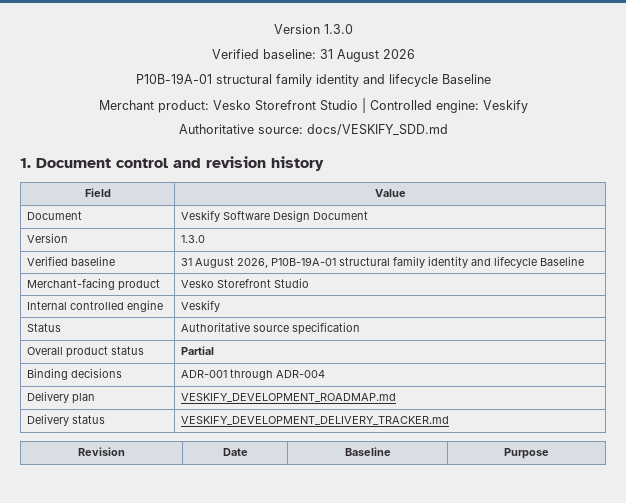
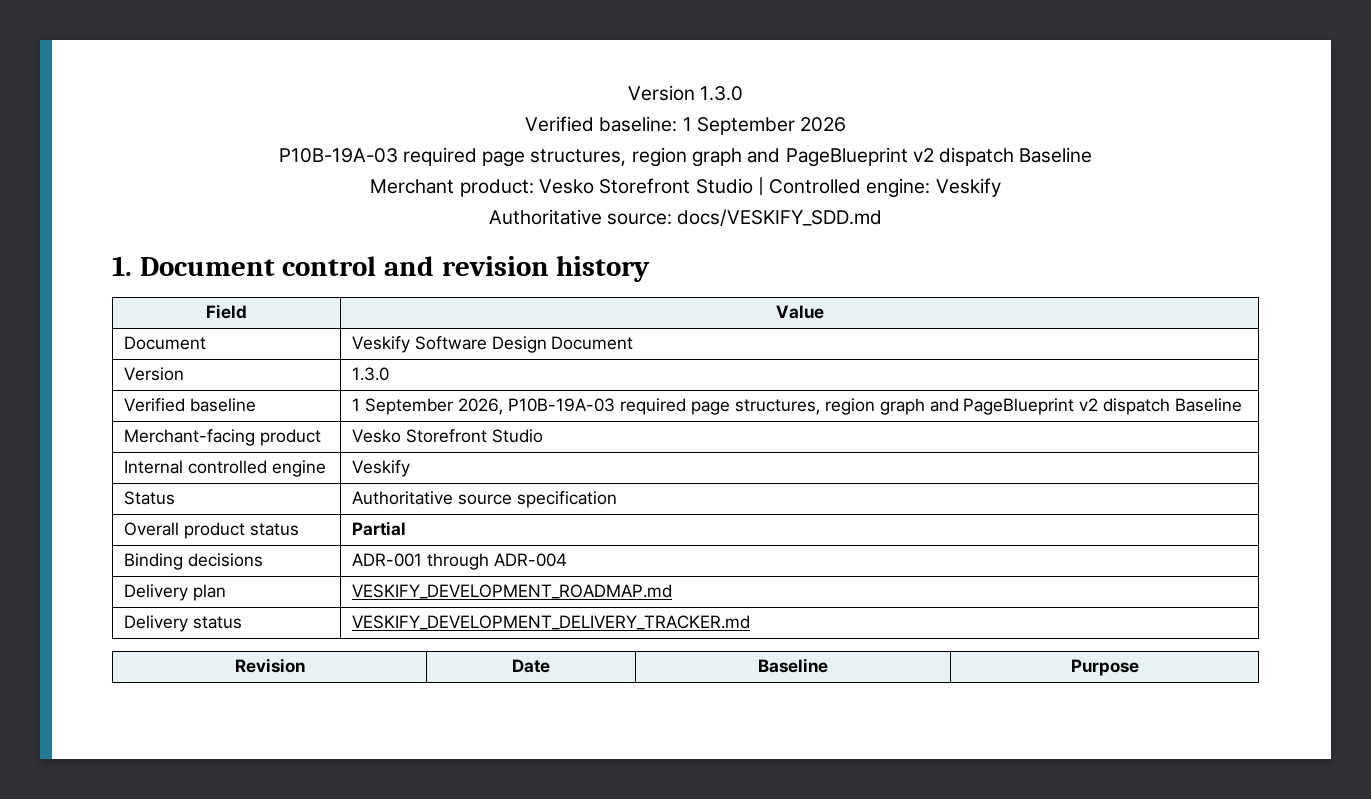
- Verified baseline: 31 August 2026
- P10B-19A-01 structural family identity and lifecycle Baseline
+ Verified baseline: 1 September 2026
+ P10B-19A-03 required page structures, region graph and PageBlueprint v2 dispatch Baseline
- Verified baseline | 31 August 2026, P10B-19A-01 structural family identity and lifecycle Baseline
+ Verified baseline | 1 September 2026, P10B-19A-03 required page structures, region graph and PageBlueprint v2 dispatch Baseline

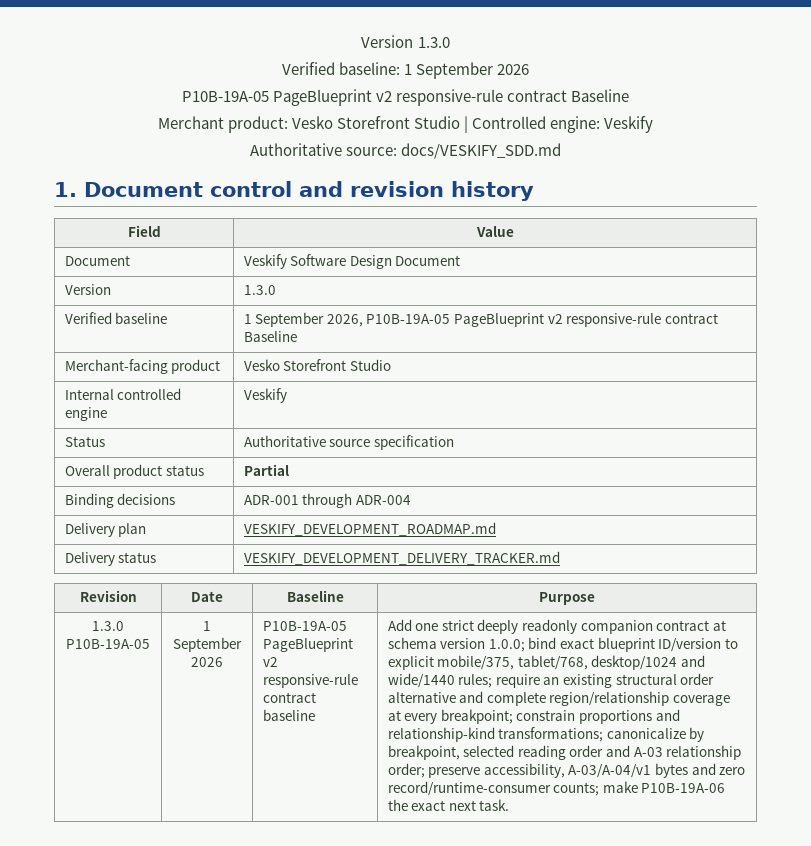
  Verified baseline: 1 September 2026
- P10B-19A-03 required page structures, region graph and PageBlueprint v2 dispatch Baseline
+ P10B-19A-05 PageBlueprint v2 responsive-rule contract Baseline
- Verified baseline | 1 September 2026, P10B-19A-03 required page structures, region graph and PageBlueprint v2 dispatch Baseline
+ Verified baseline | 1 September 2026, P10B-19A-05 PageBlueprint v2 responsive-rule contract Baseline
+ 1.3.0 P10B-19A-05 | 1 September 2026 | P10B-19A-05 PageBlueprint v2 responsive-rule contract baseline | Add one strict deeply readonly companion contract at schema version 1.0.0; bind exact blueprint ID/version to explicit mobile/375, tablet/768, desktop/1024 and wide/1440 rules; require an existing structural order alternative and complete region/relationship coverage at every breakpoint; constrain proportions and relationship-kind transformations; canonicalize by breakpoint, selected reading order and A-03 relationship order; preserve accessibility, A-03/A-04/v1 bytes and zero record/runtime-consumer counts; make P10B-19A-06 the exact next task.

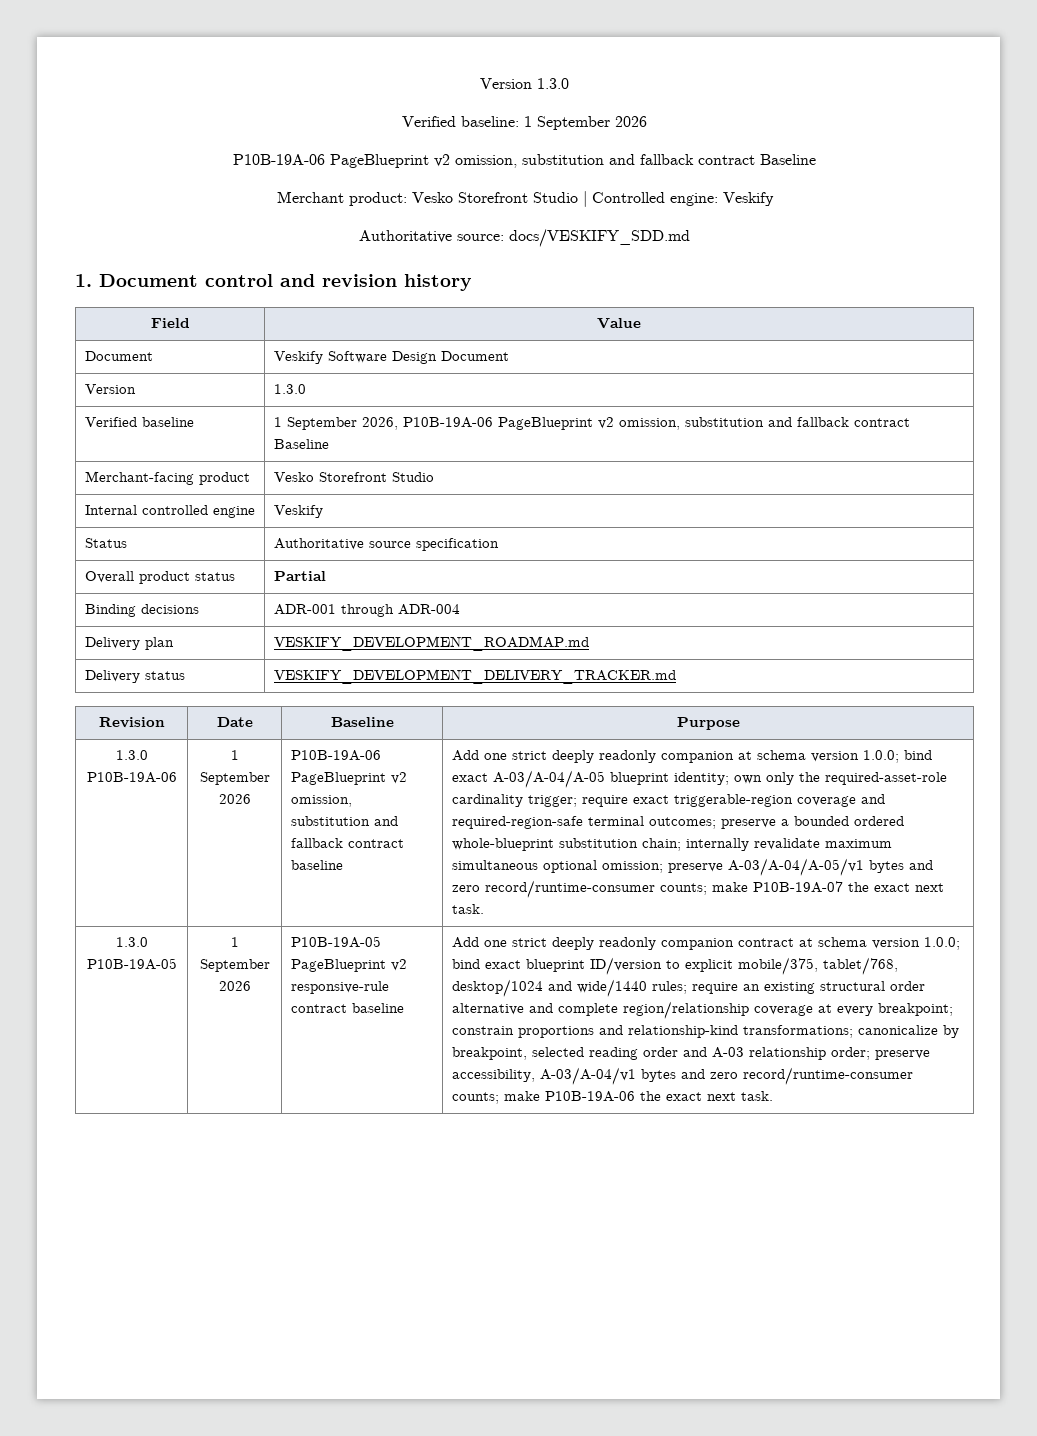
  Verified baseline: 1 September 2026
- P10B-19A-05 PageBlueprint v2 responsive-rule contract Baseline
+ P10B-19A-06 PageBlueprint v2 omission, substitution and fallback contract Baseline
- Verified baseline | 1 September 2026, P10B-19A-05 PageBlueprint v2 responsive-rule contract Baseline
+ Verified baseline | 1 September 2026, P10B-19A-06 PageBlueprint v2 omission, substitution and fallback contract Baseline
+ 1.3.0 P10B-19A-06 | 1 September 2026 | P10B-19A-06 PageBlueprint v2 omission, substitution and fallback contract baseline | Add one strict deeply readonly companion at schema version 1.0.0; bind exact A-03/A-04/A-05 blueprint identity; own only the required-asset-role cardinality trigger; require exact triggerable-region coverage and required-region-safe terminal outcomes; preserve a bounded ordered whole-blueprint substitution chain; internally revalidate maximum simultaneous optional omission; preserve A-03/A-04/A-05/v1 bytes and zero record/runtime-consumer counts; make P10B-19A-07 the exact next task.

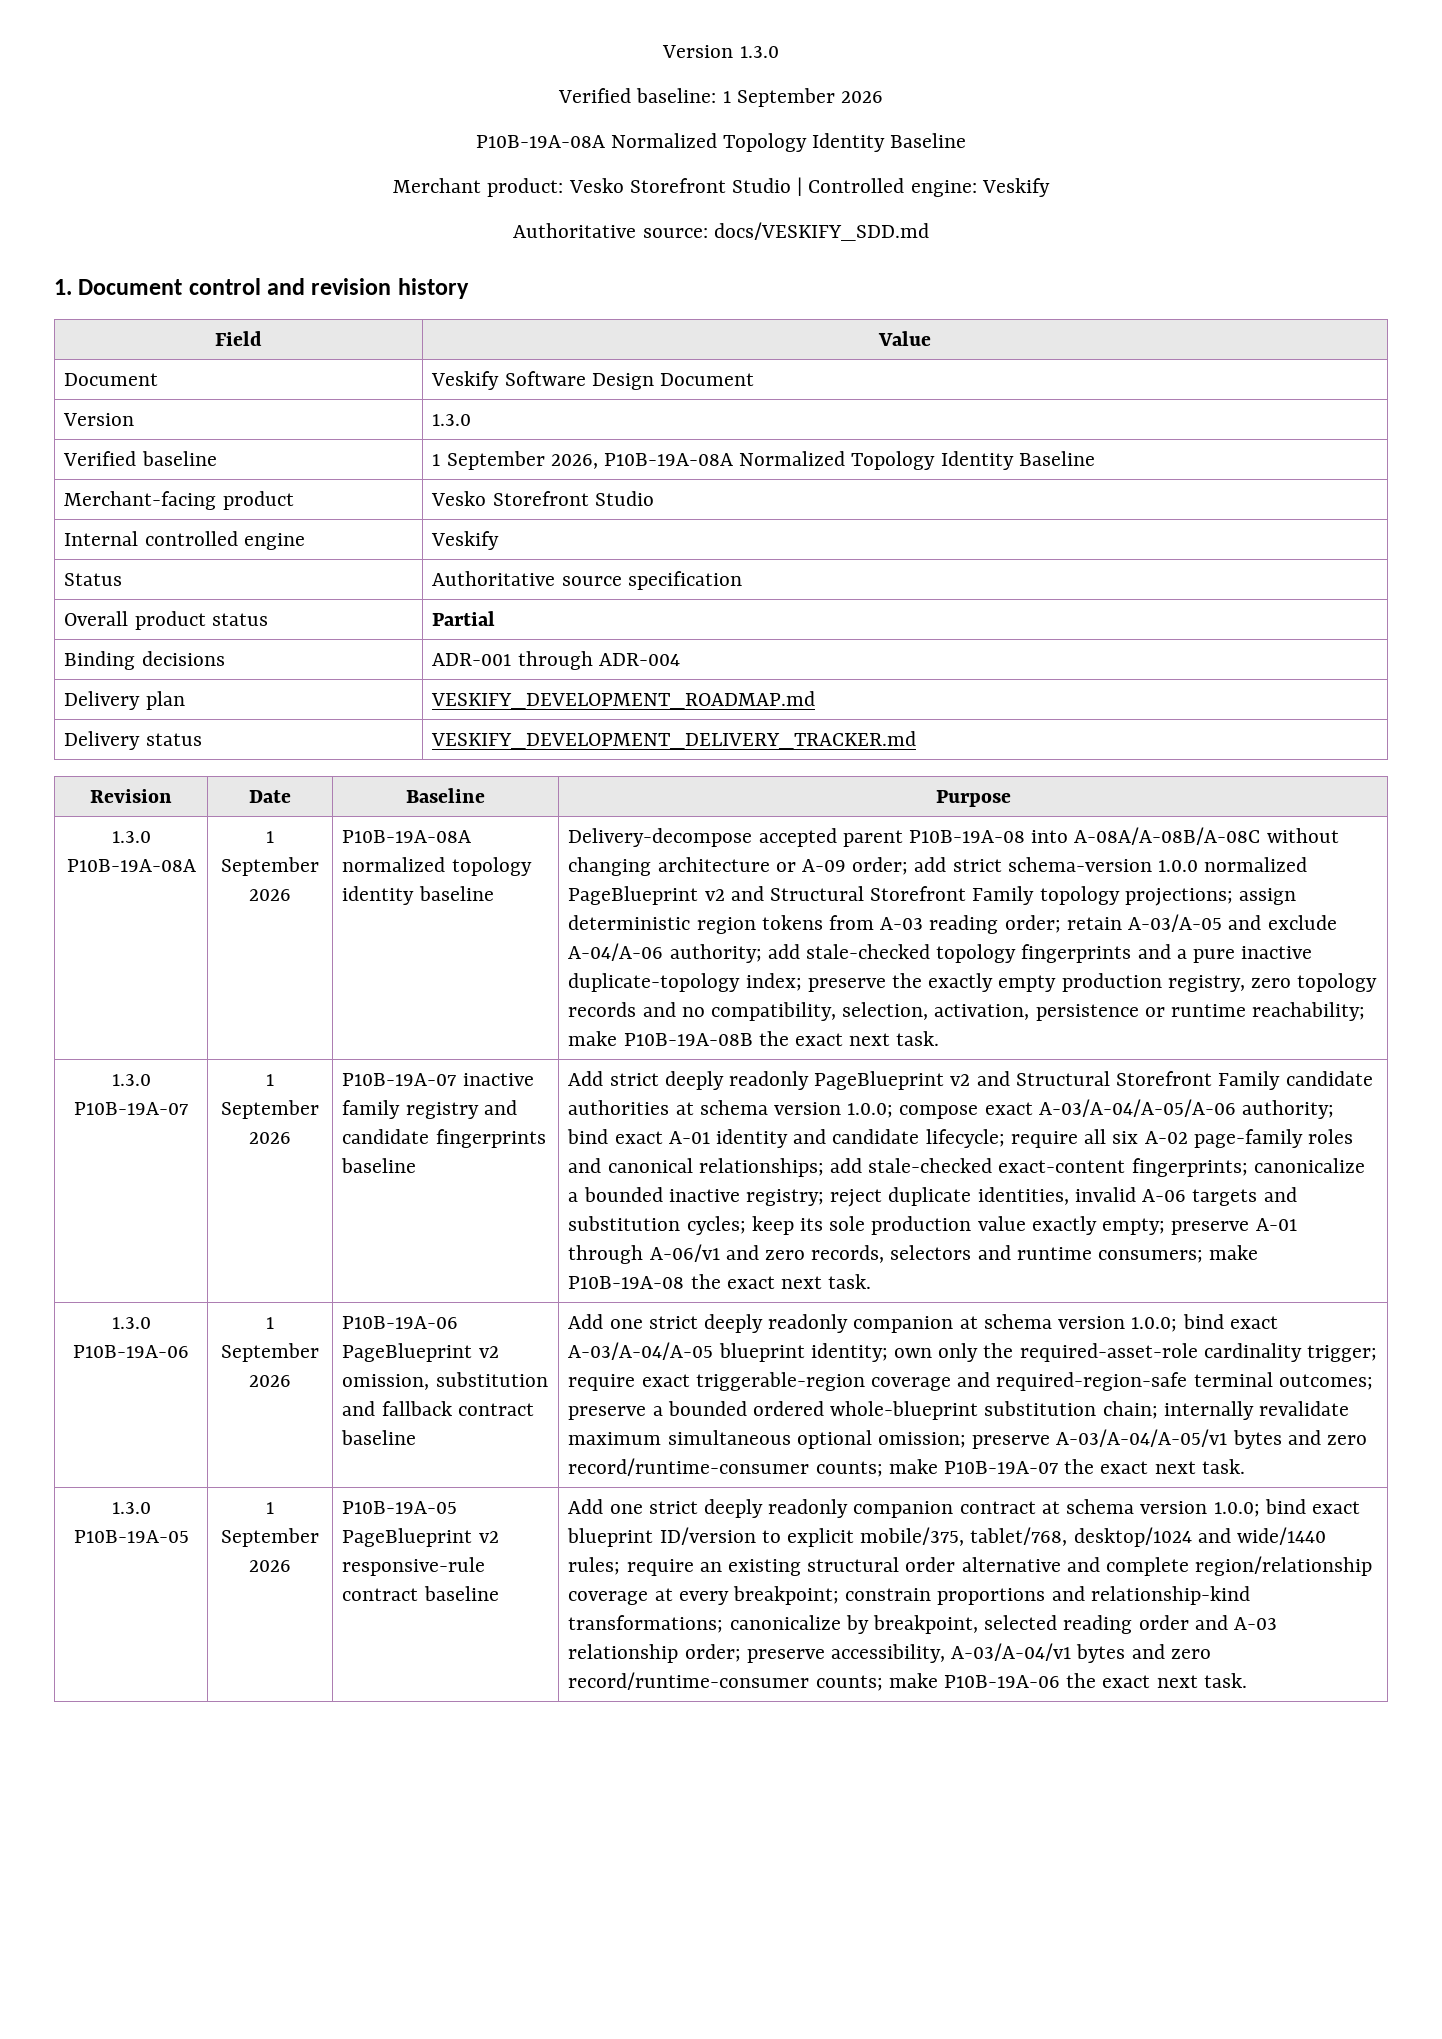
  Verified baseline: 1 September 2026
- P10B-19A-06 PageBlueprint v2 omission, substitution and fallback contract Baseline
+ P10B-19A-08A Normalized Topology Identity Baseline
- Verified baseline | 1 September 2026, P10B-19A-06 PageBlueprint v2 omission, substitution and fallback contract Baseline
+ Verified baseline | 1 September 2026, P10B-19A-08A Normalized Topology Identity Baseline
+ 1.3.0 P10B-19A-08A | 1 September 2026 | P10B-19A-08A normalized topology identity baseline | Delivery-decompose accepted parent P10B-19A-08 into A-08A/A-08B/A-08C without changing architecture or A-09 order; add strict schema-version 1.0.0 normalized PageBlueprint v2 and Structural Storefront Family topology projections; assign deterministic region tokens from A-03 reading order; retain A-03/A-05 and exclude A-04/A-06 authority; add stale-checked topology fingerprints and a pure inactive duplicate-topology index; preserve the exactly empty production registry, zero topology records and no compatibility, selection, activation, persistence or runtime reachability; make P10B-19A-08B the exact next task.
+ 1.3.0 P10B-19A-07 | 1 September 2026 | P10B-19A-07 inactive family registry and candidate fingerprints baseline | Add strict deeply readonly PageBlueprint v2 and Structural Storefront Family candidate authorities at schema version 1.0.0; compose exact A-03/A-04/A-05/A-06 authority; bind exact A-01 identity and candidate lifecycle; require all six A-02 page-family roles and canonical relationships; add stale-checked exact-content fingerprints; canonicalize a bounded inactive registry; reject duplicate identities, invalid A-06 targets and substitution cycles; keep its sole production value exactly empty; preserve A-01 through A-06/v1 and zero records, selectors and runtime consumers; make P10B-19A-08 the exact next task.

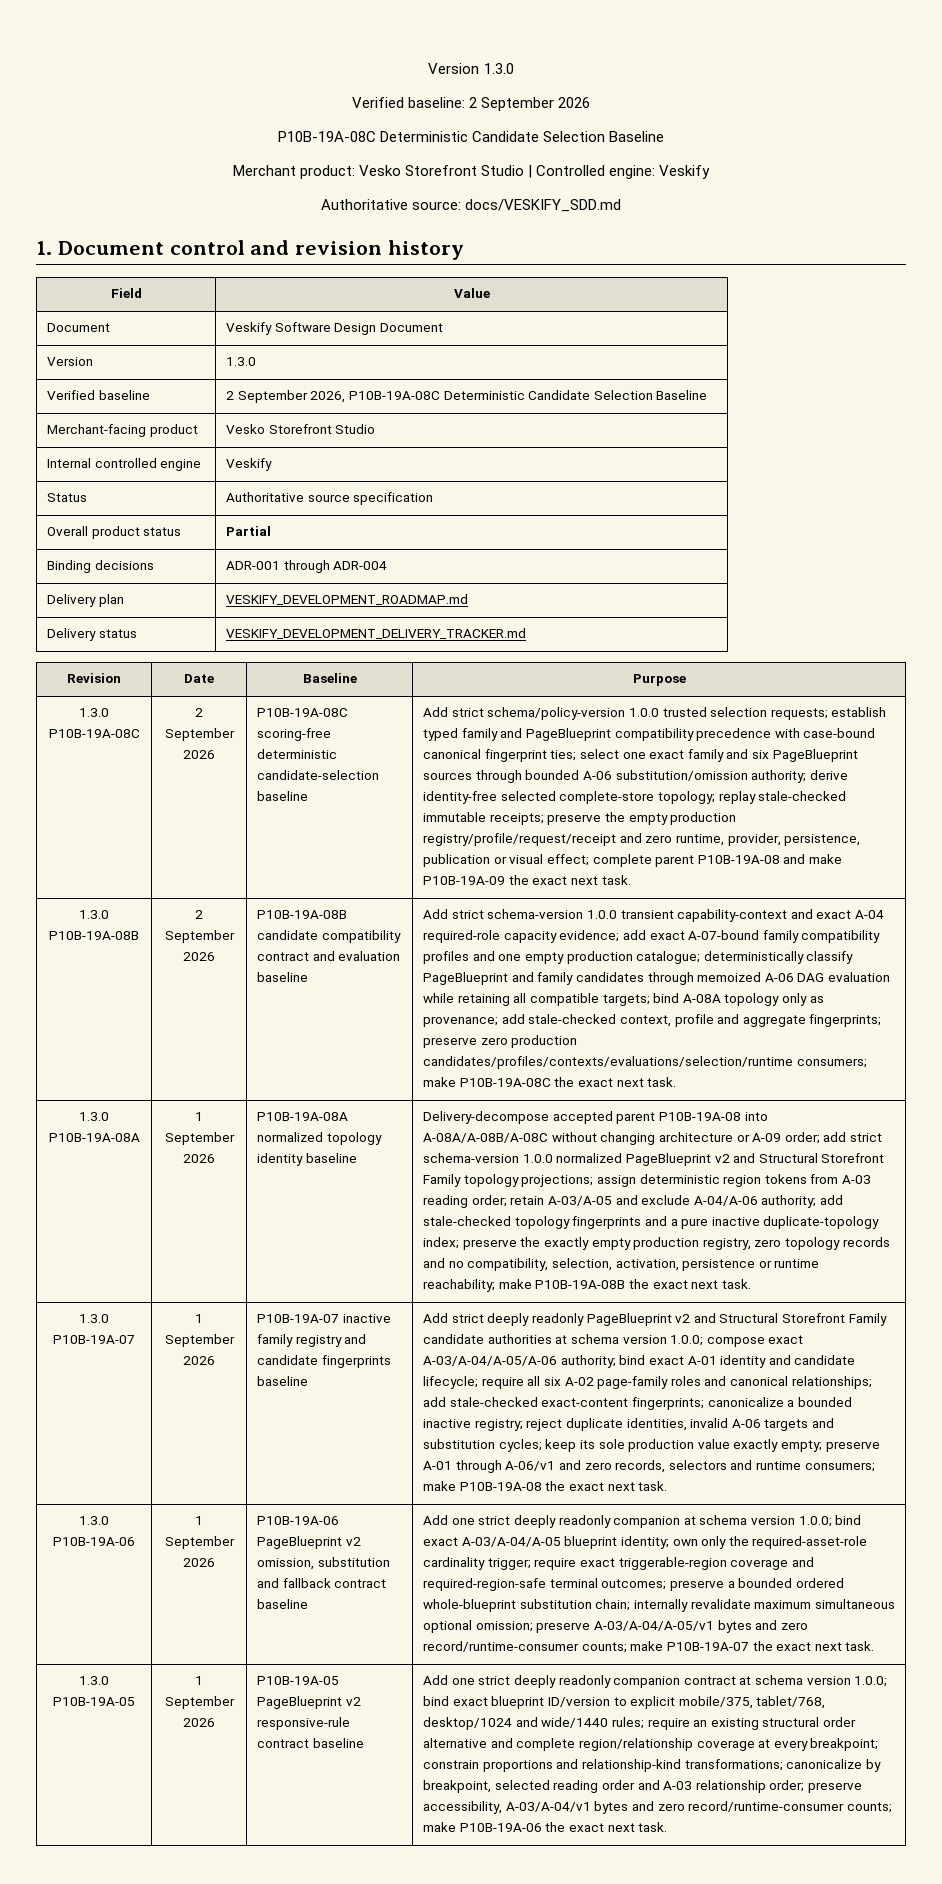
- Verified baseline: 1 September 2026
- P10B-19A-08A Normalized Topology Identity Baseline
+ Verified baseline: 2 September 2026
+ P10B-19A-08C Deterministic Candidate Selection Baseline
- Verified baseline | 1 September 2026, P10B-19A-08A Normalized Topology Identity Baseline
+ Verified baseline | 2 September 2026, P10B-19A-08C Deterministic Candidate Selection Baseline
+ 1.3.0 P10B-19A-08C | 2 September 2026 | P10B-19A-08C scoring-free deterministic candidate-selection baseline | Add strict schema/policy-version 1.0.0 trusted selection requests; establish typed family and PageBlueprint compatibility precedence with case-bound canonical fingerprint ties; select one exact family and six PageBlueprint sources through bounded A-06 substitution/omission authority; derive identity-free selected complete-store topology; replay stale-checked immutable receipts; preserve the empty production registry/profile/request/receipt and zero runtime, provider, persistence, publication or visual effect; complete parent P10B-19A-08 and make P10B-19A-09 the exact next task.
+ 1.3.0 P10B-19A-08B | 2 September 2026 | P10B-19A-08B candidate compatibility contract and evaluation baseline | Add strict schema-version 1.0.0 transient capability-context and exact A-04 required-role capacity evidence; add exact A-07-bound family compatibility profiles and one empty production catalogue; deterministically classify PageBlueprint and family candidates through memoized A-06 DAG evaluation while retaining all compatible targets; bind A-08A topology only as provenance; add stale-checked context, profile and aggregate fingerprints; preserve zero production candidates/profiles/contexts/evaluations/selection/runtime consumers; make P10B-19A-08C the exact next task.

